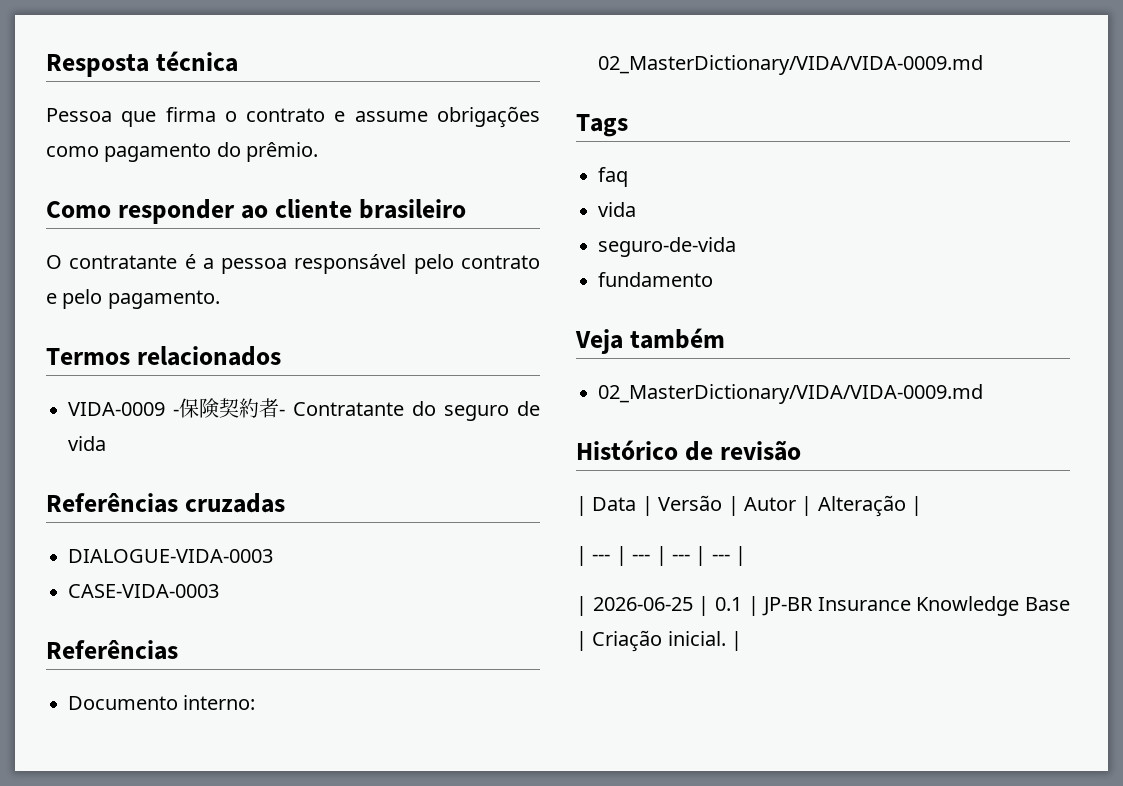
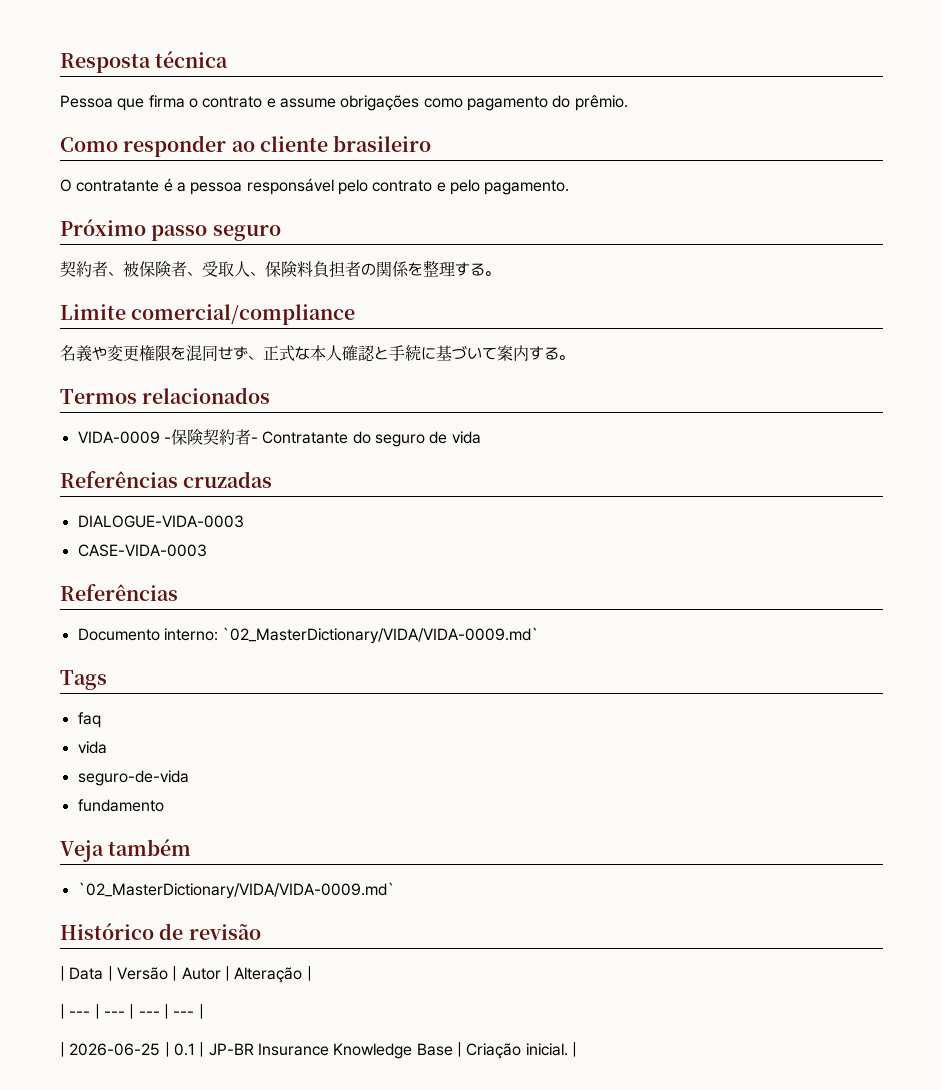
+ Próximo passo seguro
+ 契約者、被保険者、受取人、保険料負担者の関係を整理する。
+ Limite comercial/compliance
+ 名義や変更権限を混同せず、正式な本人確認と手続に基づいて案内する。
- Documento interno: 02_MasterDictionary/VIDA/VIDA-0009.md
+ Documento interno: `02_MasterDictionary/VIDA/VIDA-0009.md`
  Veja também
- 02_MasterDictionary/VIDA/VIDA-0009.md
+ `02_MasterDictionary/VIDA/VIDA-0009.md`

